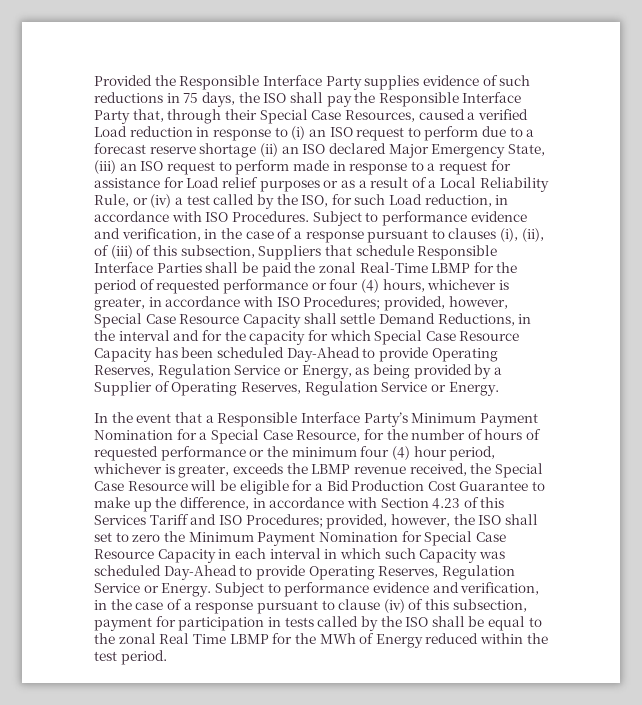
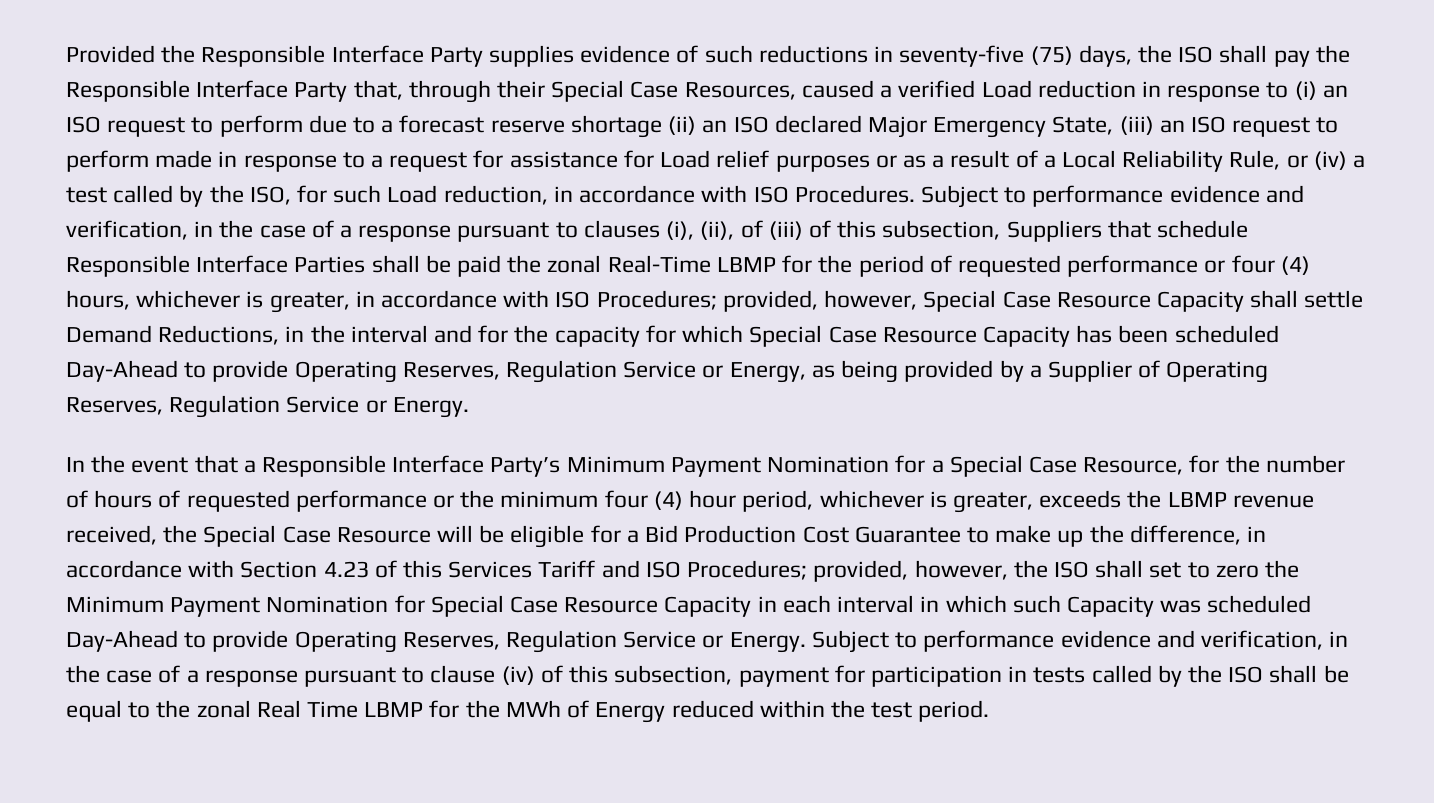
- Provided the Responsible Interface Party supplies evidence of such reductions in 75 days, the ISO shall pay the Responsible Interface Party that, through their Special Case Resources, caused a verified Load reduction in response to (i) an ISO request to perform due to a forecast reserve shortage (ii) an ISO declared Major Emergency State, (iii) an ISO request to perform made in response to a request for assistance for Load relief purposes or as a result of a Local Reliability Rule, or (iv) a test called by the ISO, for such Load reduction, in accordance with ISO Procedures.
+ Provided the Responsible Interface Party supplies evidence of such reductions in seventy-five (75) days, the ISO shall pay the Responsible Interface Party that, through their Special Case Resources, caused a verified Load reduction in response to (i) an ISO request to perform due to a forecast reserve shortage (ii) an ISO declared Major Emergency State, (iii) an ISO request to perform made in response to a request for assistance for Load relief purposes or as a result of a Local Reliability Rule, or (iv) a test called by the ISO, for such Load reduction, in accordance with ISO Procedures.

